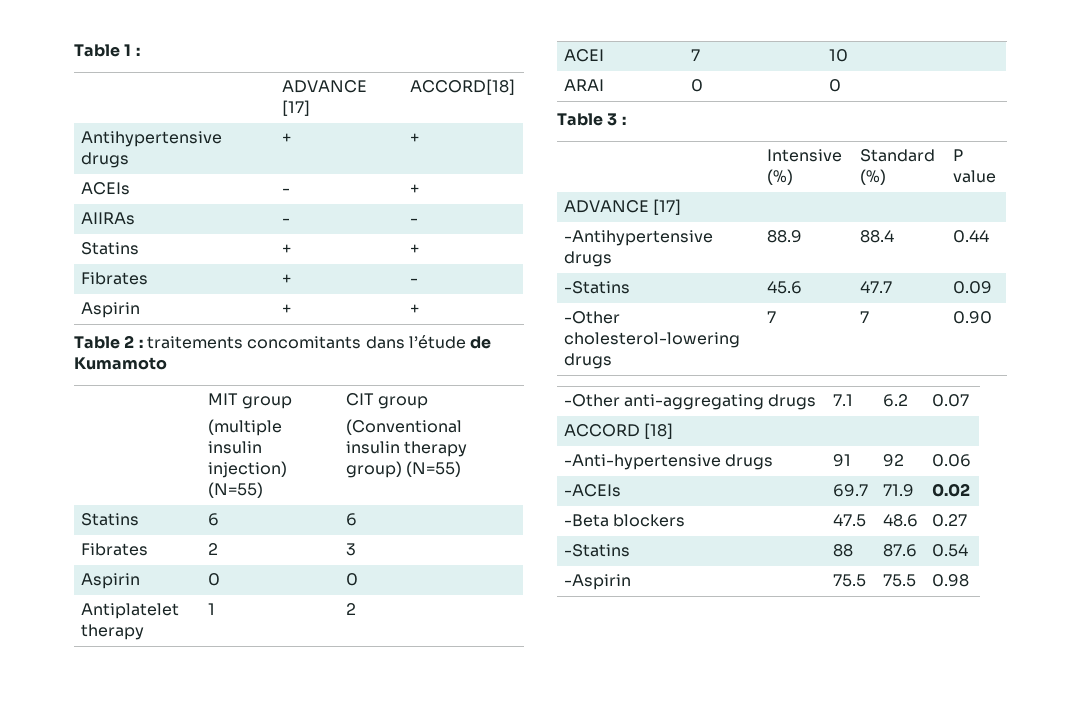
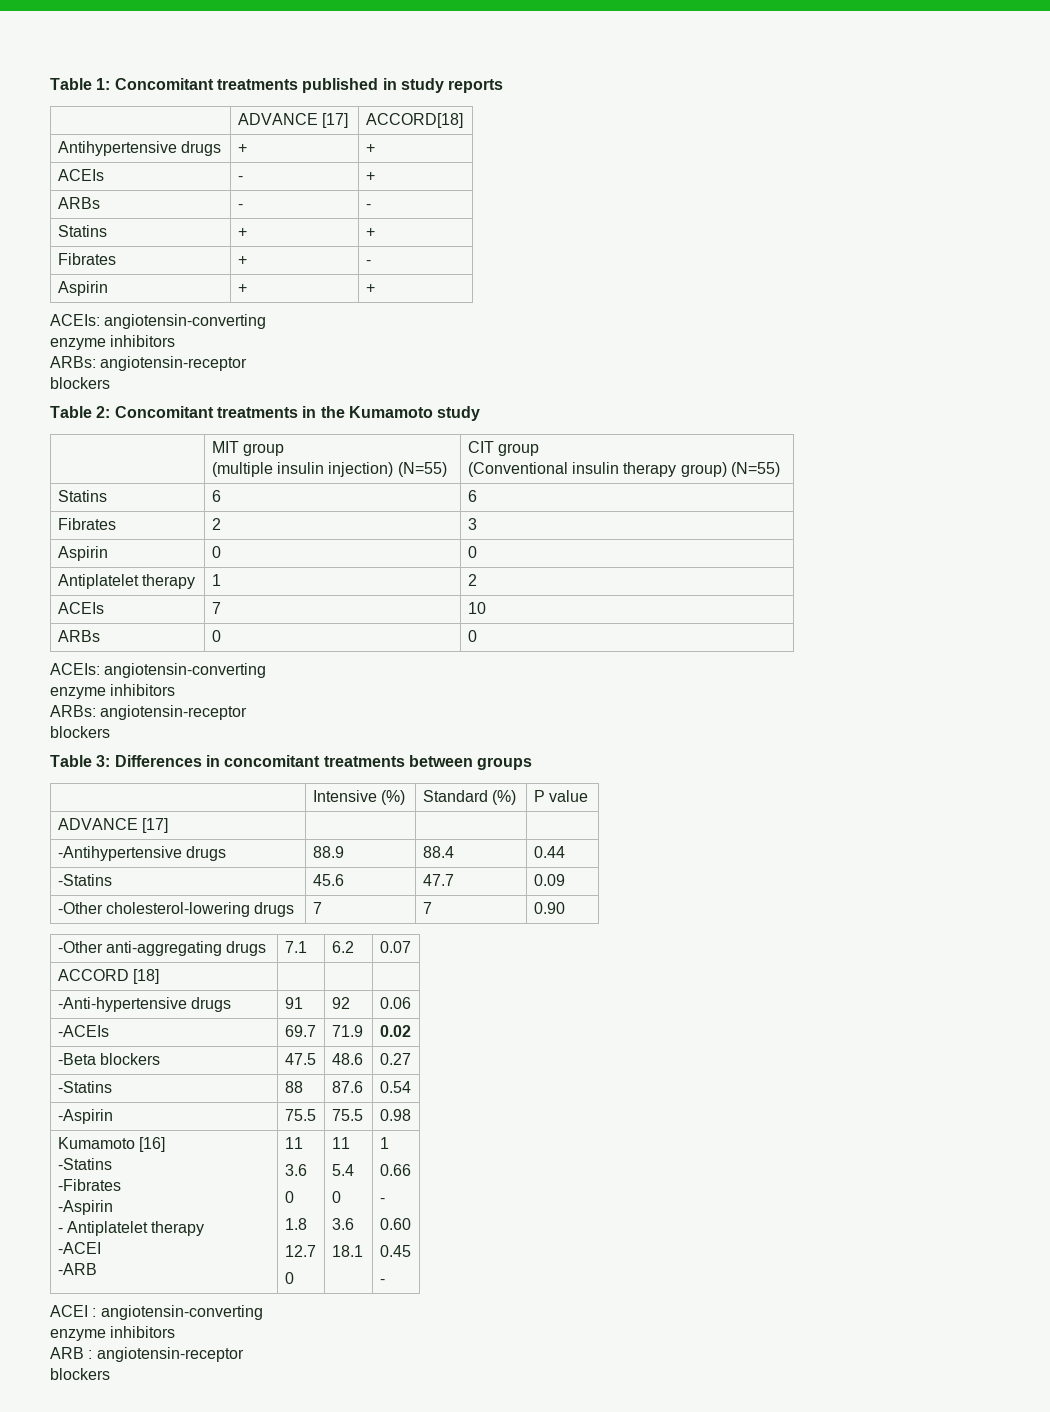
- Table 1 :
+ Table 1: Concomitant treatments published in study reports
- AIIRAs | - | -
+ ARBs | - | -
  Aspirin | + | +
- Table 2 : traitements concomitants dans l’étude de Kumamoto
+ ACEIs: angiotensin-converting
+ enzyme inhibitors
+ ARBs: angiotensin-receptor
+ blockers
+ Table 2: Concomitant treatments in the Kumamoto study
- ACEI | 7 | 10
+ ACEIs | 7 | 10
- ARAI | 0 | 0
- Table 3 :
+ ARBs | 0 | 0
+ ACEIs: angiotensin-converting
+ enzyme inhibitors
+ ARBs: angiotensin-receptor
+ blockers
+ Table 3: Differences in concomitant treatments between groups
+ Kumamoto [16]
+ -Statins
+ -Fibrates
+ -Aspirin
+ - Antiplatelet therapy
+ -ACEI
+ -ARB | 11
+ 3.6
+ 0
+ 1.8
+ 12.7
+ 0 | 11
+ 5.4
+ 0
+ 3.6
+ 18.1 | 1
+ 0.66
+ -
+ 0.60
+ 0.45
+ -
+ ACEI : angiotensin-converting
+ enzyme inhibitors
+ ARB : angiotensin-receptor
+ blockers

